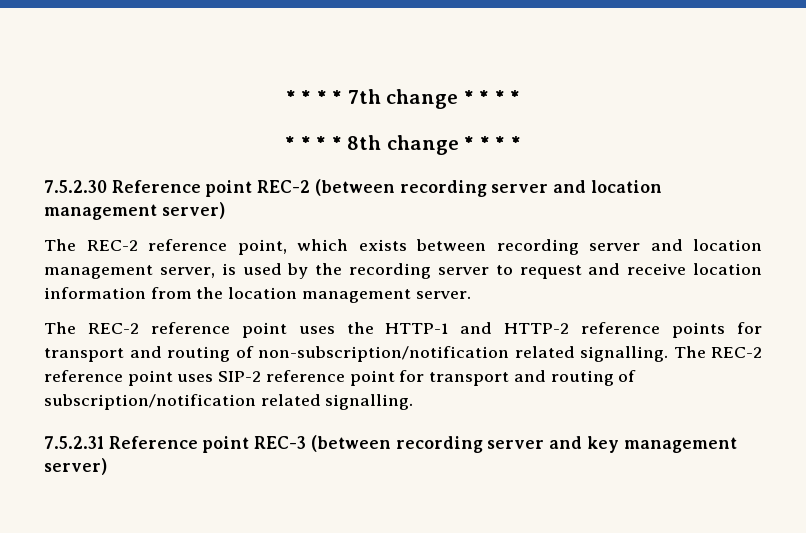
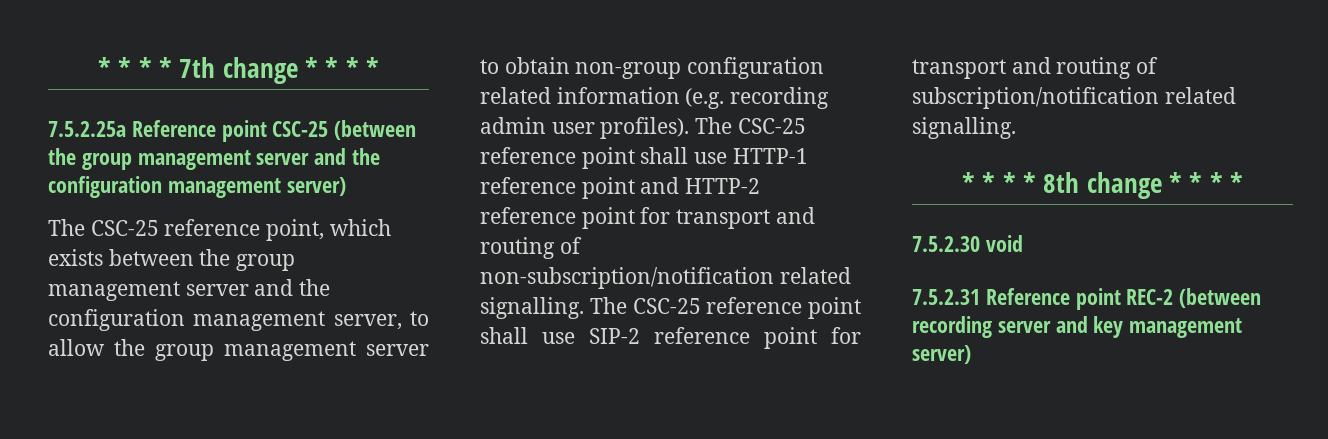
+ 7.5.2.25a Reference point CSC-25 (between the group management server and the configuration management server)
+ The CSC-25 reference point, which exists between the group management server and the configuration management server, to allow the group management server to obtain non-group configuration related information (e.g. recording admin user profiles). The CSC-25 reference point shall use HTTP-1 reference point and HTTP-2 reference point for transport and routing of non-subscription/notification related signalling. The CSC-25 reference point shall use SIP-2 reference point for transport and routing of subscription/notification related signalling.
- 7.5.2.30 Reference point REC-2 (between recording server and location management server)
- The REC-2 reference point, which exists between recording server and location management server, is used by the recording server to request and receive location information from the location management server.
- The REC-2 reference point uses the HTTP-1 and HTTP-2 reference points for transport and routing of non-subscription/notification related signalling. The REC-2 reference point uses SIP-2 reference point for transport and routing of subscription/notification related signalling.
- 7.5.2.31 Reference point REC-3 (between recording server and key management server)
+ 7.5.2.30 void
+ 7.5.2.31 Reference point REC-2 (between recording server and key management server)

